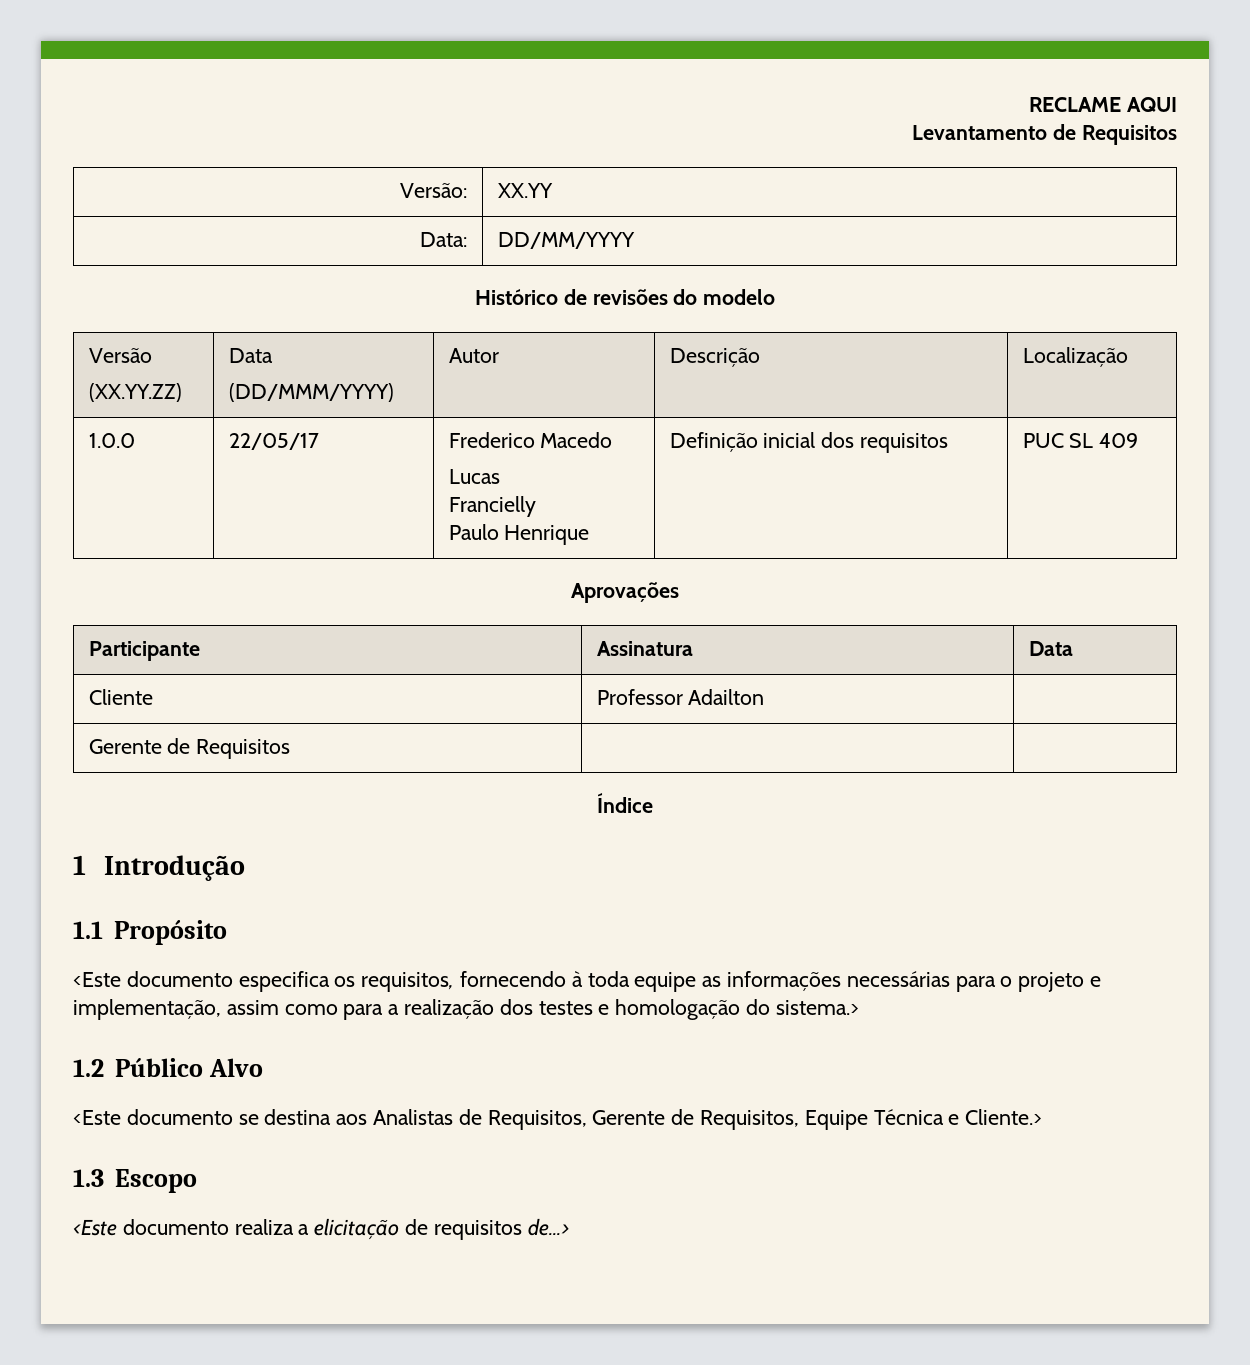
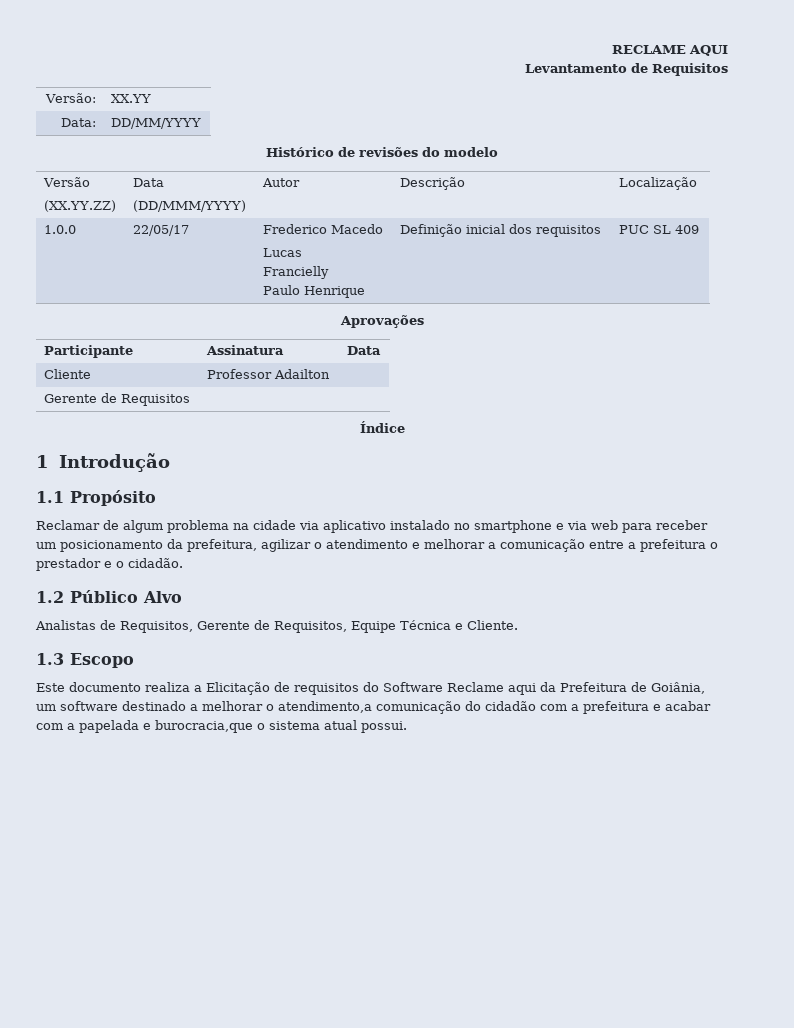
- <Este documento especifica os requisitos, fornecendo à toda equipe as informações necessárias para o projeto e implementação, assim como para a realização dos testes e homologação do sistema.>
+ Reclamar de algum problema na cidade via aplicativo instalado no smartphone e via web para receber um posicionamento da prefeitura, agilizar o atendimento e melhorar a comunicação entre a prefeitura o prestador e o cidadão.
  1.2 Público Alvo
- <Este documento se destina aos Analistas de Requisitos, Gerente de Requisitos, Equipe Técnica e Cliente.>
+ Analistas de Requisitos, Gerente de Requisitos, Equipe Técnica e Cliente.
- <Este documento realiza a elicitação de requisitos de...>
+ Este documento realiza a Elicitação de requisitos do Software Reclame aqui da Prefeitura de Goiânia, um software destinado a melhorar o atendimento,a comunicação do cidadão com a prefeitura e acabar com a papelada e burocracia,que o sistema atual possui.

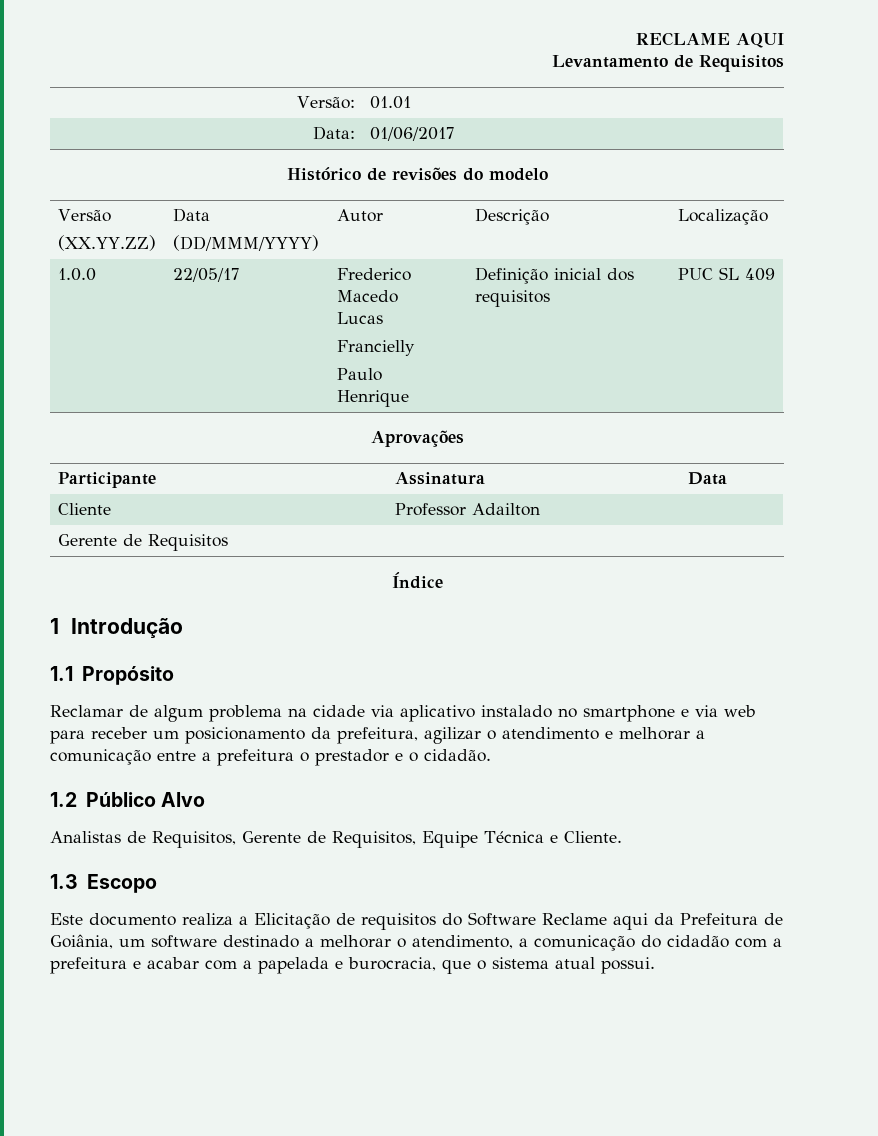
- Versão: | XX.YY
+ Versão: | 01.01
- Data: | DD/MM/YYYY
+ Data: | 01/06/2017
- Este documento realiza a Elicitação de requisitos do Software Reclame aqui da Prefeitura de Goiânia, um software destinado a melhorar o atendimento,a comunicação do cidadão com a prefeitura e acabar com a papelada e burocracia,que o sistema atual possui.
+ Este documento realiza a Elicitação de requisitos do Software Reclame aqui da Prefeitura de Goiânia, um software destinado a melhorar o atendimento, a comunicação do cidadão com a prefeitura e acabar com a papelada e burocracia, que o sistema atual possui.

